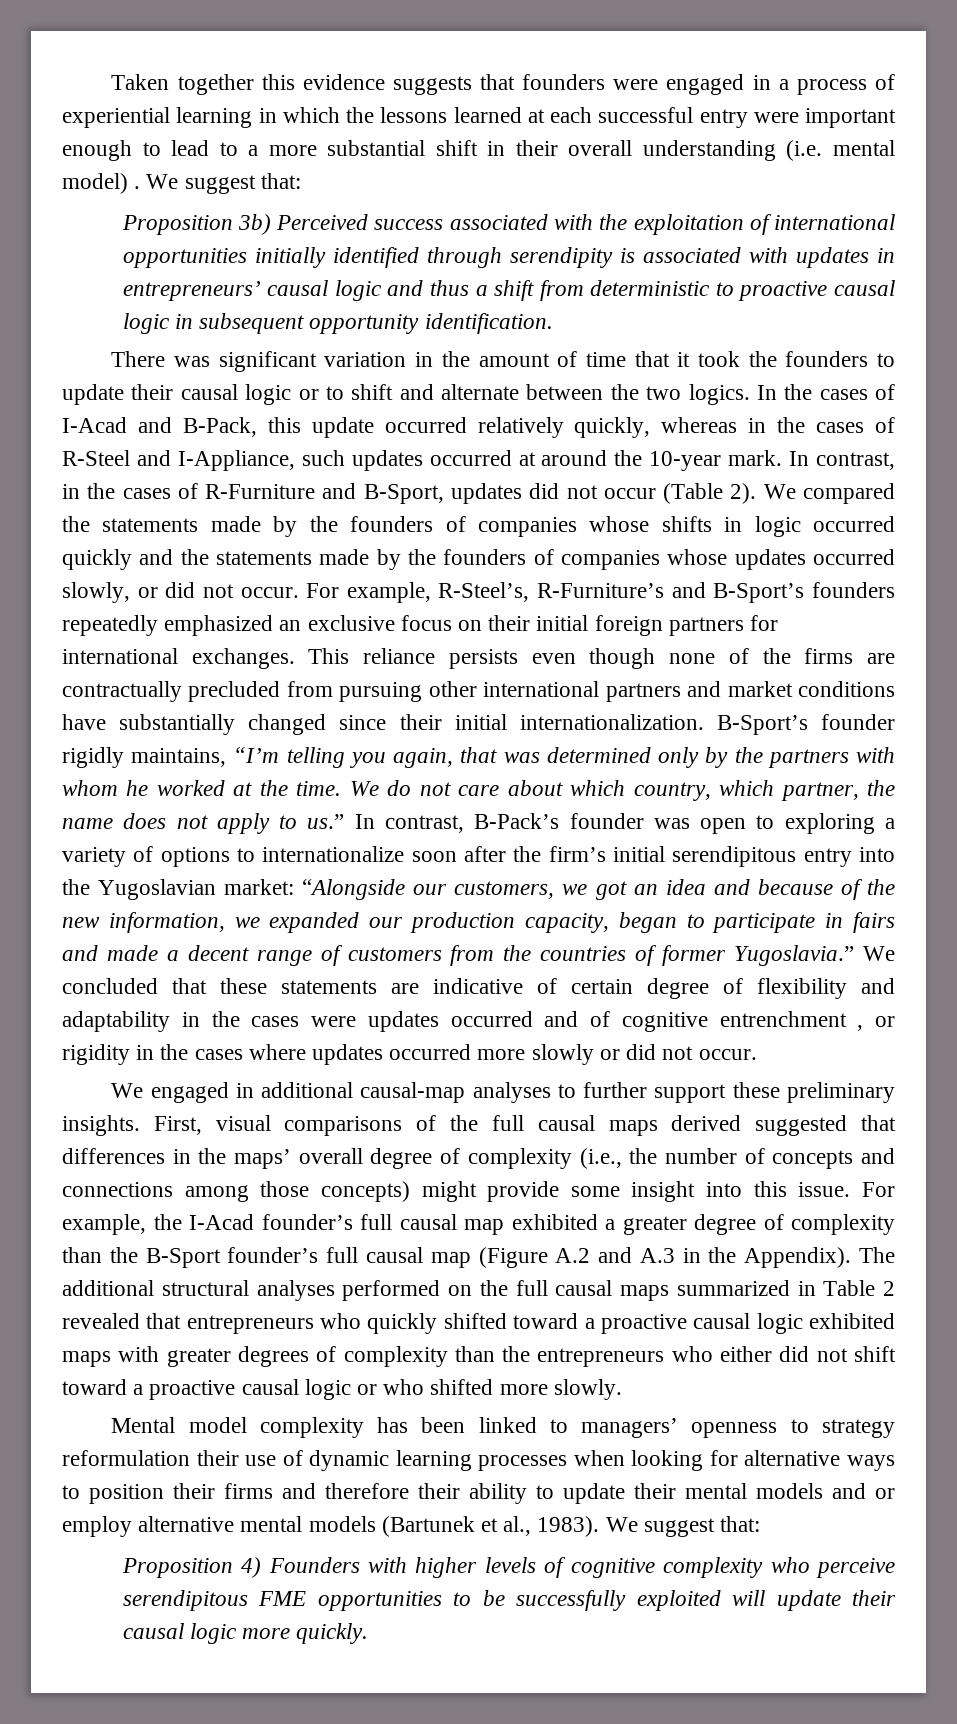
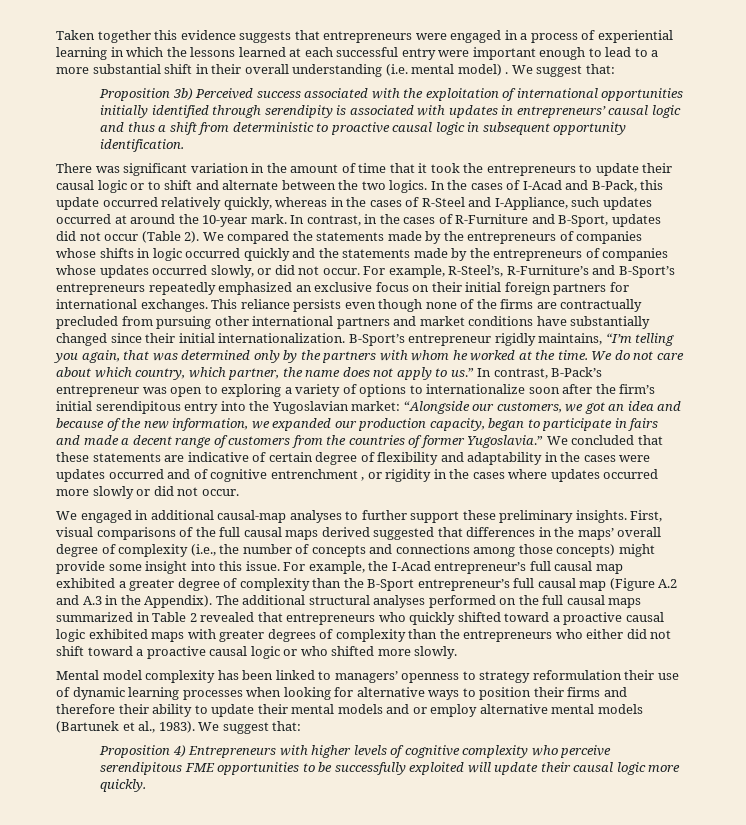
- Taken together this evidence suggests that founders were engaged in a process of experiential learning in which the lessons learned at each successful entry were important enough to lead to a more substantial shift in their overall understanding (i.e. mental model) .
+ Taken together this evidence suggests that entrepreneurs were engaged in a process of experiential learning in which the lessons learned at each successful entry were important enough to lead to a more substantial shift in their overall understanding (i.e. mental model) .
- There was significant variation in the amount of time that it took the founders to update their causal logic or to shift and alternate between the two logics.
+ There was significant variation in the amount of time that it took the entrepreneurs to update their causal logic or to shift and alternate between the two logics.
- We compared the statements made by the founders of companies whose shifts in logic occurred quickly and the statements made by the founders of companies whose updates occurred slowly, or did not occur.
+ We compared the statements made by the entrepreneurs of companies whose shifts in logic occurred quickly and the statements made by the entrepreneurs of companies whose updates occurred slowly, or did not occur.
- For example, R-Steel’s, R-Furniture’s and B-Sport’s founders repeatedly emphasized an exclusive focus on their initial foreign partners for international exchanges.
+ For example, R-Steel’s, R-Furniture’s and B-Sport’s entrepreneurs repeatedly emphasized an exclusive focus on their initial foreign partners for international exchanges.
- B-Sport’s founder rigidly maintains, “I’m telling you again, that was determined only by the partners with whom he worked at the time.
+ B-Sport’s entrepreneur rigidly maintains, “I’m telling you again, that was determined only by the partners with whom he worked at the time.
- In contrast, B-Pack’s founder was open to exploring a variety of options to internationalize soon after the firm’s initial serendipitous entry into the Yugoslavian market: “Alongside our customers, we got an idea and because of the new information, we expanded our production capacity, began to participate in fairs and made a decent range of customers from the countries of former Yugoslavia.”
+ In contrast, B-Pack’s entrepreneur was open to exploring a variety of options to internationalize soon after the firm’s initial serendipitous entry into the Yugoslavian market: “Alongside our customers, we got an idea and because of the new information, we expanded our production capacity, began to participate in fairs and made a decent range of customers from the countries of former Yugoslavia.”
- For example, the I-Acad founder’s full causal map exhibited a greater degree of complexity than the B-Sport founder’s full causal map (Figure A.2 and A.3 in the Appendix).
+ For example, the I-Acad entrepreneur’s full causal map exhibited a greater degree of complexity than the B-Sport entrepreneur’s full causal map (Figure A.2 and A.3 in the Appendix).
- Proposition 4) Founders with higher levels of cognitive complexity who perceive serendipitous FME opportunities to be successfully exploited will update their causal logic more quickly.
+ Proposition 4) Entrepreneurs with higher levels of cognitive complexity who perceive serendipitous FME opportunities to be successfully exploited will update their causal logic more quickly.

